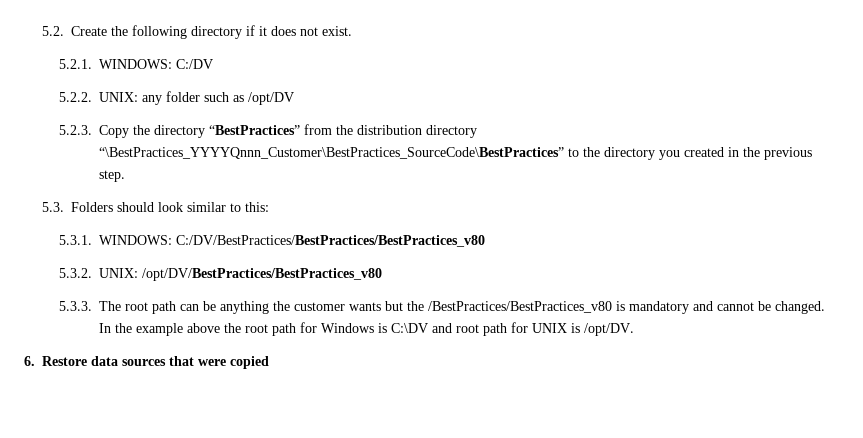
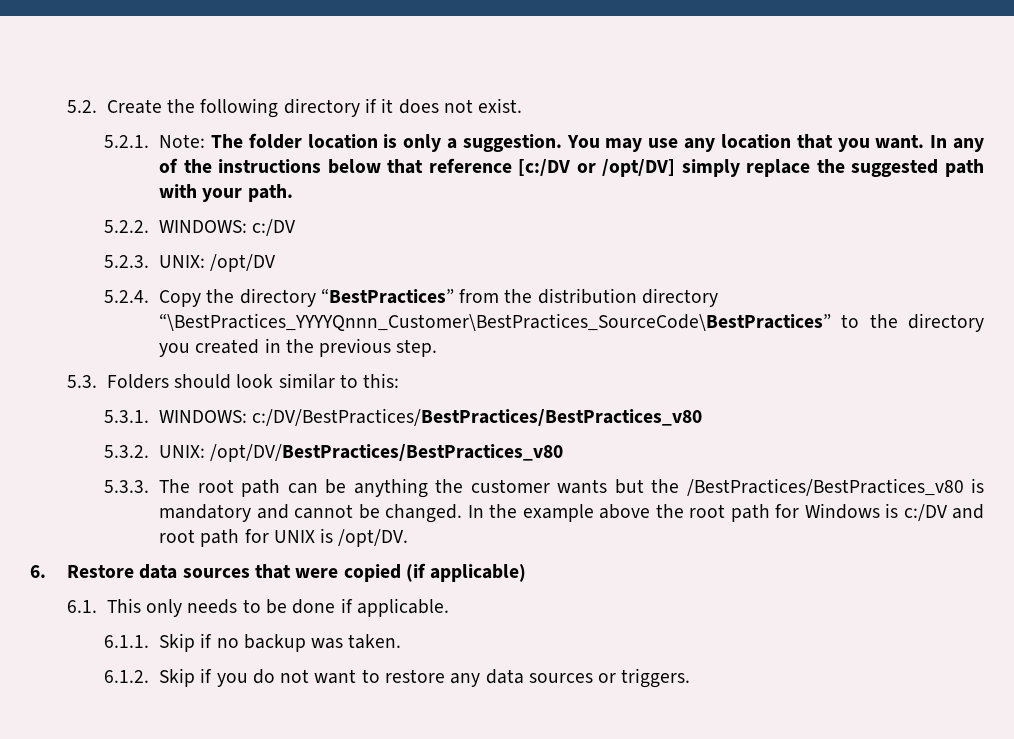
- 5.2.1. WINDOWS: C:/DV
- 5.2.2. UNIX: any folder such as /opt/DV
+ 5.2.1. Note: The folder location is only a suggestion. You may use any location that you want. In any of the instructions below that reference [c:/DV or /opt/DV] simply replace the suggested path with your path.
+ 5.2.2. WINDOWS: c:/DV
+ 5.2.3. UNIX: /opt/DV
- 5.2.3. Copy the directory “BestPractices” from the distribution directory “\BestPractices_YYYYQnnn_Customer\BestPractices_SourceCode\BestPractices” to the directory you created in the previous step.
+ 5.2.4. Copy the directory “BestPractices” from the distribution directory “\BestPractices_YYYYQnnn_Customer\BestPractices_SourceCode\BestPractices” to the directory you created in the previous step.
- 5.3.1. WINDOWS: C:/DV/BestPractices/BestPractices/BestPractices_v80
+ 5.3.1. WINDOWS: c:/DV/BestPractices/BestPractices/BestPractices_v80
- In the example above the root path for Windows is C:\DV and root path for UNIX is /opt/DV.
+ In the example above the root path for Windows is c:/DV and root path for UNIX is /opt/DV.
- 6. Restore data sources that were copied
+ 6. Restore data sources that were copied (if applicable)
+ 6.1. This only needs to be done if applicable.
+ 6.1.1. Skip if no backup was taken.
+ 6.1.2. Skip if you do not want to restore any data sources or triggers.

